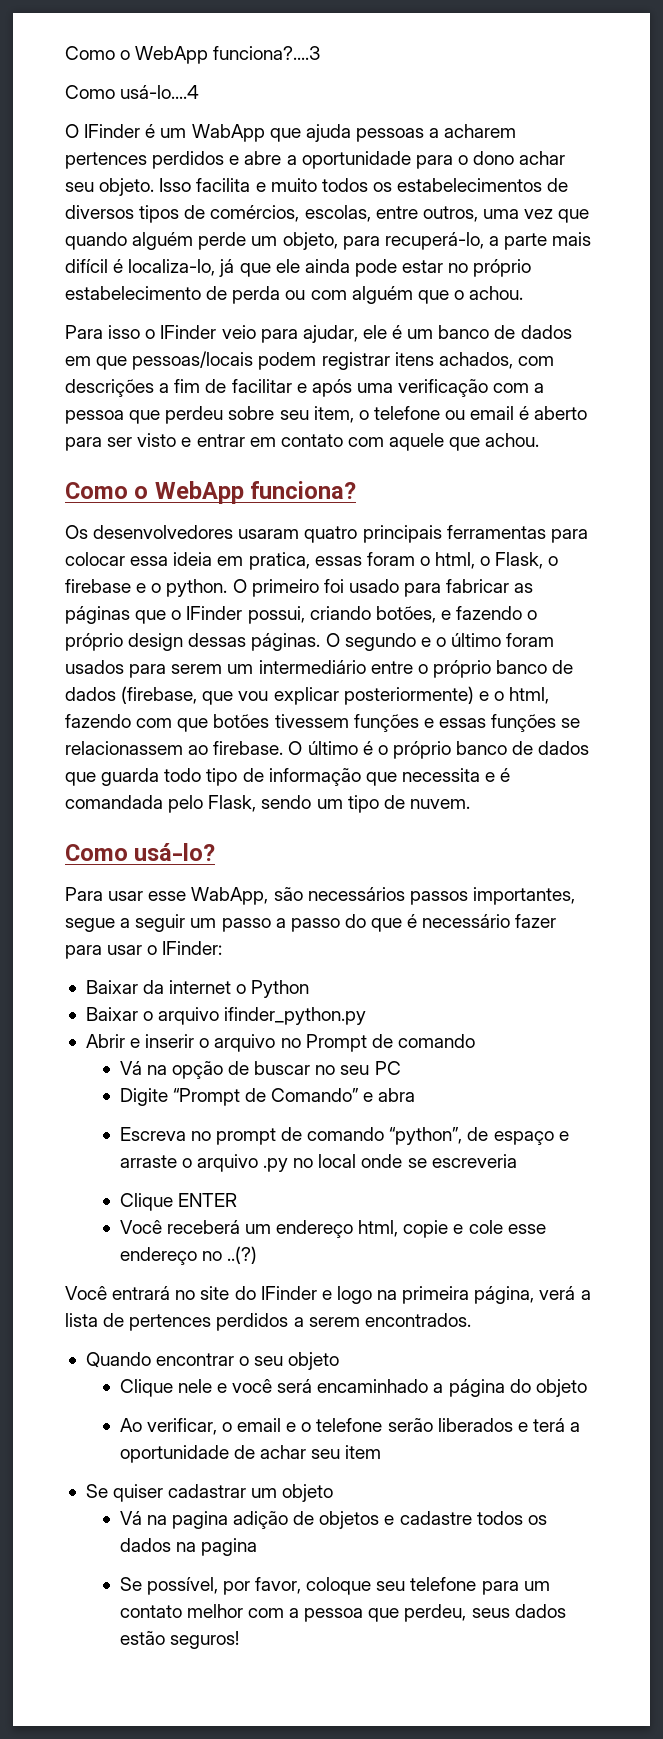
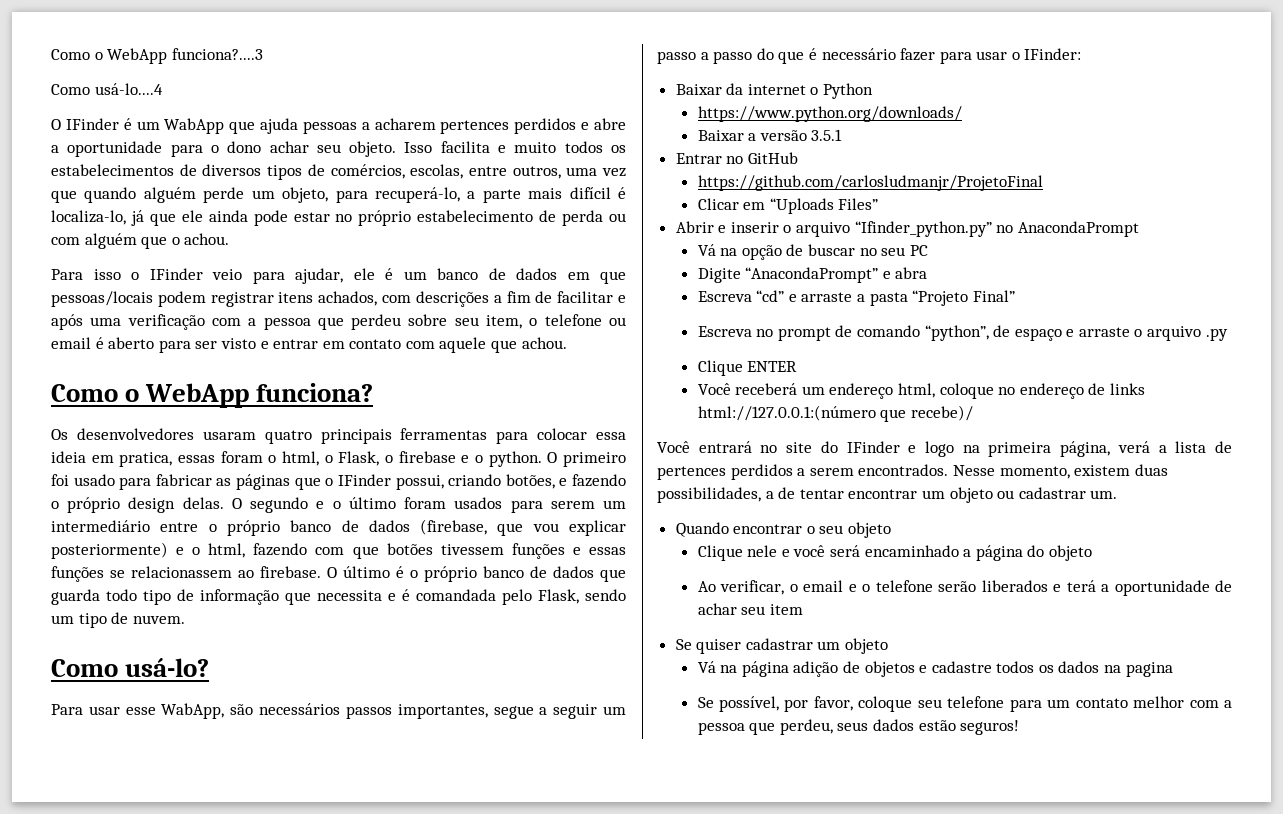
- O primeiro foi usado para fabricar as páginas que o IFinder possui, criando botões, e fazendo o próprio design dessas páginas.
+ O primeiro foi usado para fabricar as páginas que o IFinder possui, criando botões, e fazendo o próprio design delas.
- Baixar o arquivo ifinder_python.py
+ https://www.python.org/downloads/
+ Baixar a versão 3.5.1
+ Entrar no GitHub
+ https://github.com/carlosludmanjr/ProjetoFinal
+ Clicar em “Uploads Files”
- Abrir e inserir o arquivo no Prompt de comando
+ Abrir e inserir o arquivo “Ifinder_python.py” no AnacondaPrompt
- Digite “Prompt de Comando” e abra
+ Digite “AnacondaPrompt” e abra
+ Escreva “cd” e arraste a pasta “Projeto Final”
- Escreva no prompt de comando “python”, de espaço e arraste o arquivo .py no local onde se escreveria
+ Escreva no prompt de comando “python”, de espaço e arraste o arquivo .py
- Você receberá um endereço html, copie e cole esse endereço no ..(?)
+ Você receberá um endereço html, coloque no endereço de links html://127.0.0.1:(número que recebe)/
+ Nesse momento, existem duas possibilidades, a de tentar encontrar um objeto ou cadastrar um.
- Vá na pagina adição de objetos e cadastre todos os dados na pagina
+ Vá na página adição de objetos e cadastre todos os dados na pagina

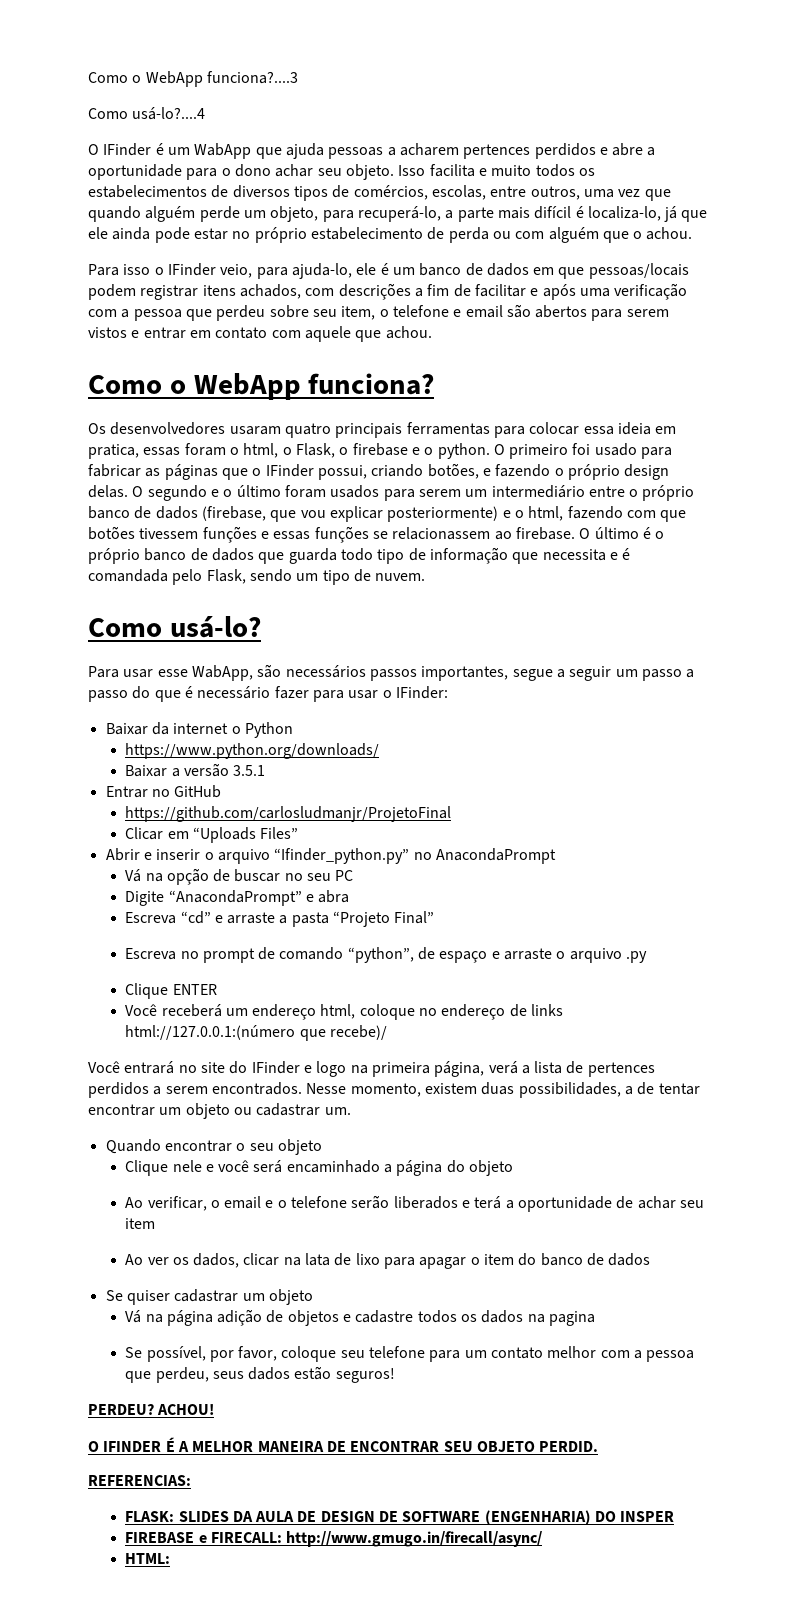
- Como usá-lo....4
+ Como usá-lo?....4
- Para isso o IFinder veio para ajudar, ele é um banco de dados em que pessoas/locais podem registrar itens achados, com descrições a fim de facilitar e após uma verificação com a pessoa que perdeu sobre seu item, o telefone ou email é aberto para ser visto e entrar em contato com aquele que achou.
+ Para isso o IFinder veio, para ajuda-lo, ele é um banco de dados em que pessoas/locais podem registrar itens achados, com descrições a fim de facilitar e após uma verificação com a pessoa que perdeu sobre seu item, o telefone e email são abertos para serem vistos e entrar em contato com aquele que achou.
+ Ao ver os dados, clicar na lata de lixo para apagar o item do banco de dados
+ PERDEU? ACHOU!
+ O IFINDER É A MELHOR MANEIRA DE ENCONTRAR SEU OBJETO PERDID.
+ REFERENCIAS:
+ FLASK: SLIDES DA AULA DE DESIGN DE SOFTWARE (ENGENHARIA) DO INSPER
+ FIREBASE e FIRECALL: http://www.gmugo.in/firecall/async/
+ HTML:

